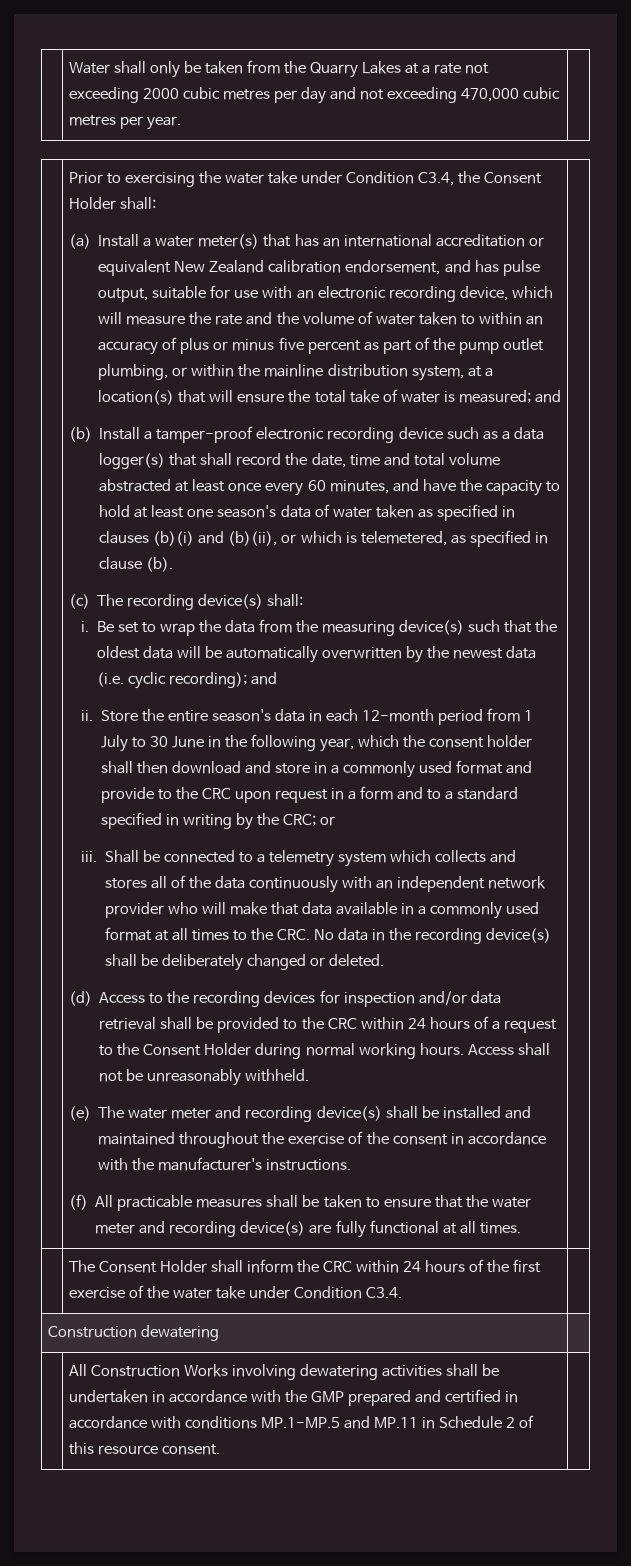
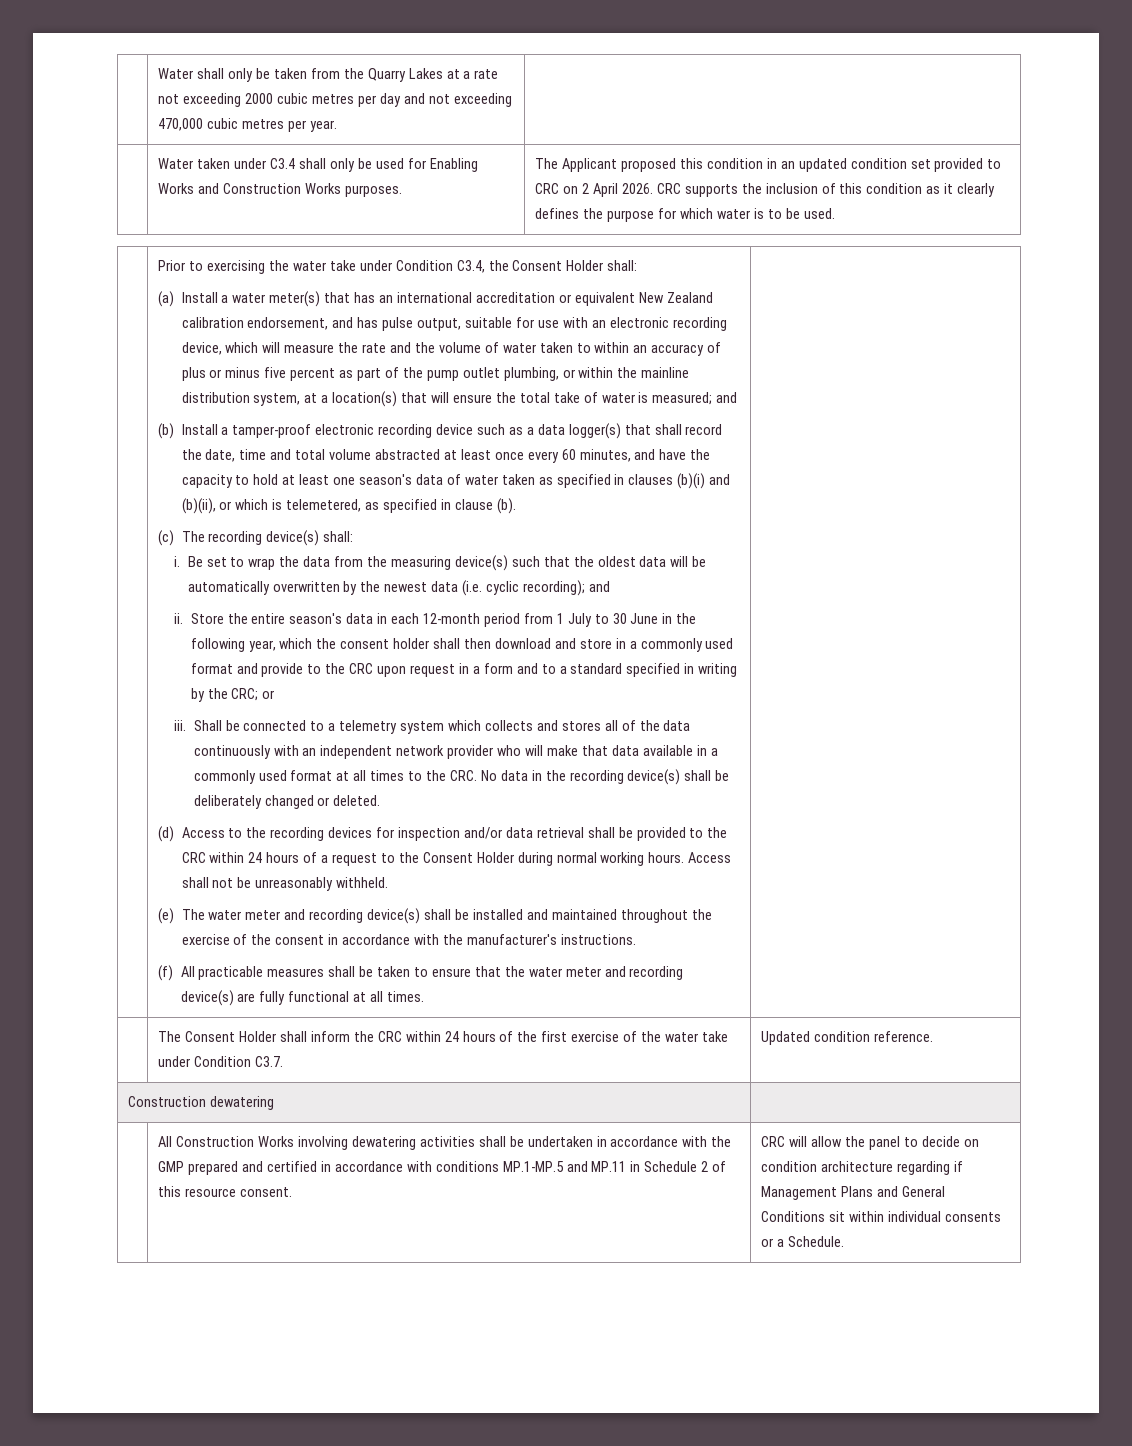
+ Water taken under C3.4 shall only be used for Enabling Works and Construction Works purposes. | The Applicant proposed this condition in an updated condition set provided to CRC on 2 April 2026. CRC supports the inclusion of this condition as it clearly defines the purpose for which water is to be used.
- | The Consent Holder shall inform the CRC within 24 hours of the first exercise of the water take under Condition C3.4. |
+ | The Consent Holder shall inform the CRC within 24 hours of the first exercise of the water take under Condition C3.7. | Updated condition reference.
+ CRC will allow the panel to decide on condition architecture regarding if Management Plans and General Conditions sit within individual consents or a Schedule.

